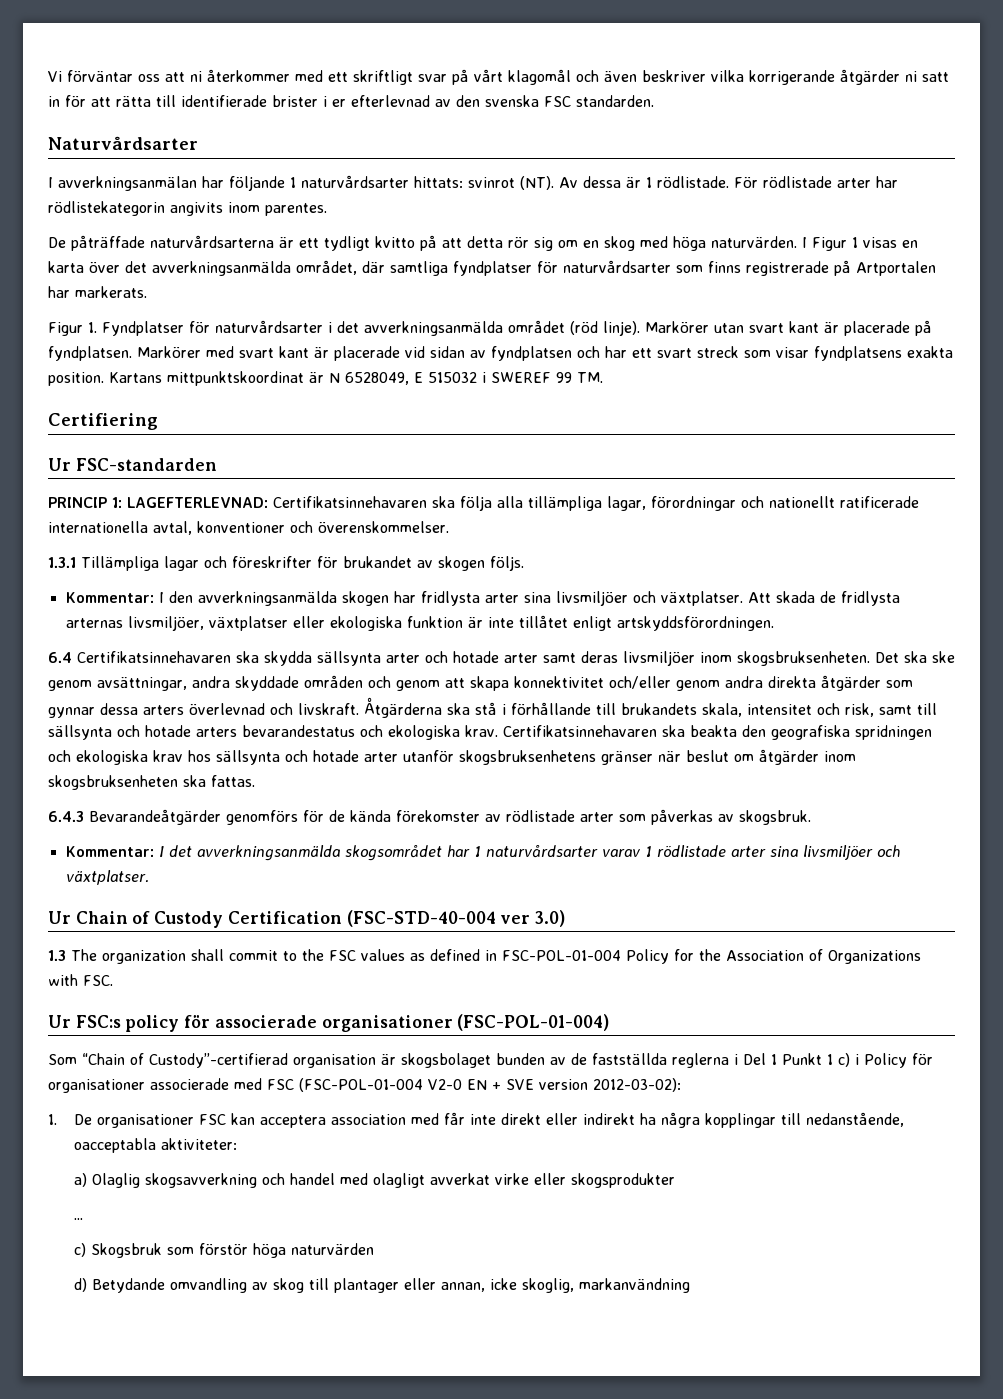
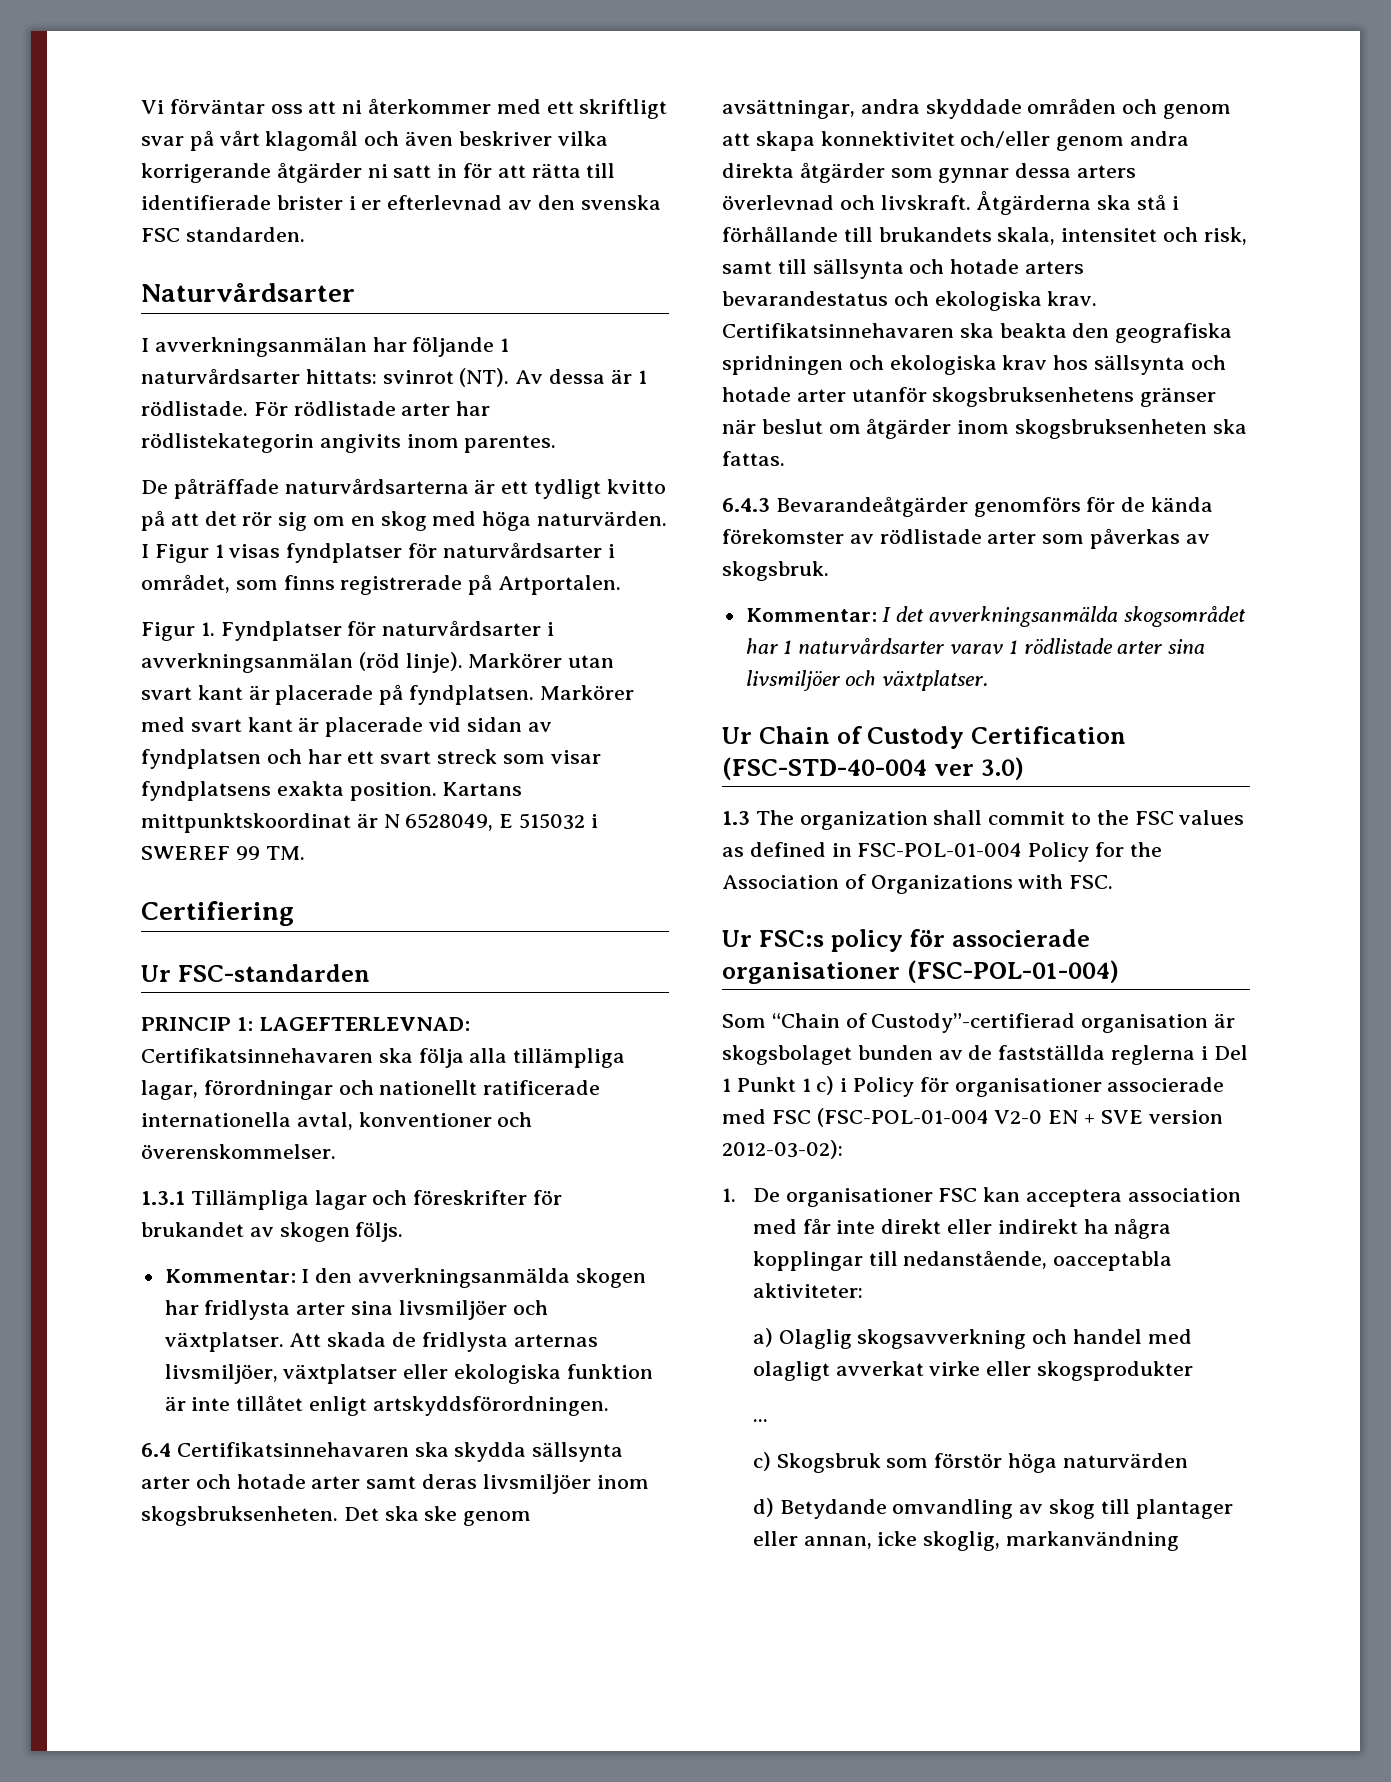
- De påträffade naturvårdsarterna är ett tydligt kvitto på att detta rör sig om en skog med höga naturvärden.
+ De påträffade naturvårdsarterna är ett tydligt kvitto på att det rör sig om en skog med höga naturvärden.
- I Figur 1 visas en karta över det avverkningsanmälda området, där samtliga fyndplatser för naturvårdsarter som finns registrerade på Artportalen har markerats.
+ I Figur 1 visas fyndplatser för naturvårdsarter i området, som finns registrerade på Artportalen.
- Figur 1. Fyndplatser för naturvårdsarter i det avverkningsanmälda området (röd linje).
+ Figur 1. Fyndplatser för naturvårdsarter i avverkningsanmälan (röd linje).

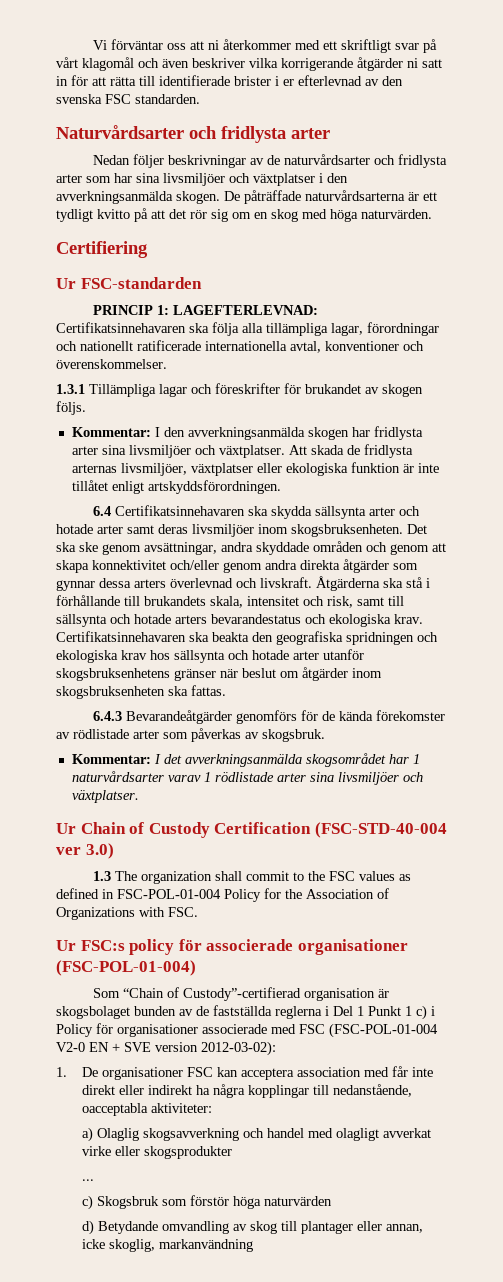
- Naturvårdsarter
- I avverkningsanmälan har följande 1 naturvårdsarter hittats: svinrot (NT). Av dessa är 1 rödlistade. För rödlistade arter har rödlistekategorin angivits inom parentes.
- De påträffade naturvårdsarterna är ett tydligt kvitto på att det rör sig om en skog med höga naturvärden. I Figur 1 visas fyndplatser för naturvårdsarter i området, som finns registrerade på Artportalen.
- Figur 1. Fyndplatser för naturvårdsarter i avverkningsanmälan (röd linje). Markörer utan svart kant är placerade på fyndplatsen. Markörer med svart kant är placerade vid sidan av fyndplatsen och har ett svart streck som visar fyndplatsens exakta position. Kartans mittpunktskoordinat är N 6528049, E 515032 i SWEREF 99 TM.
+ Naturvårdsarter och fridlysta arter
+ Nedan följer beskrivningar av de naturvårdsarter och fridlysta arter som har sina livsmiljöer och växtplatser i den avverkningsanmälda skogen. De påträffade naturvårdsarterna är ett tydligt kvitto på att det rör sig om en skog med höga naturvärden.

